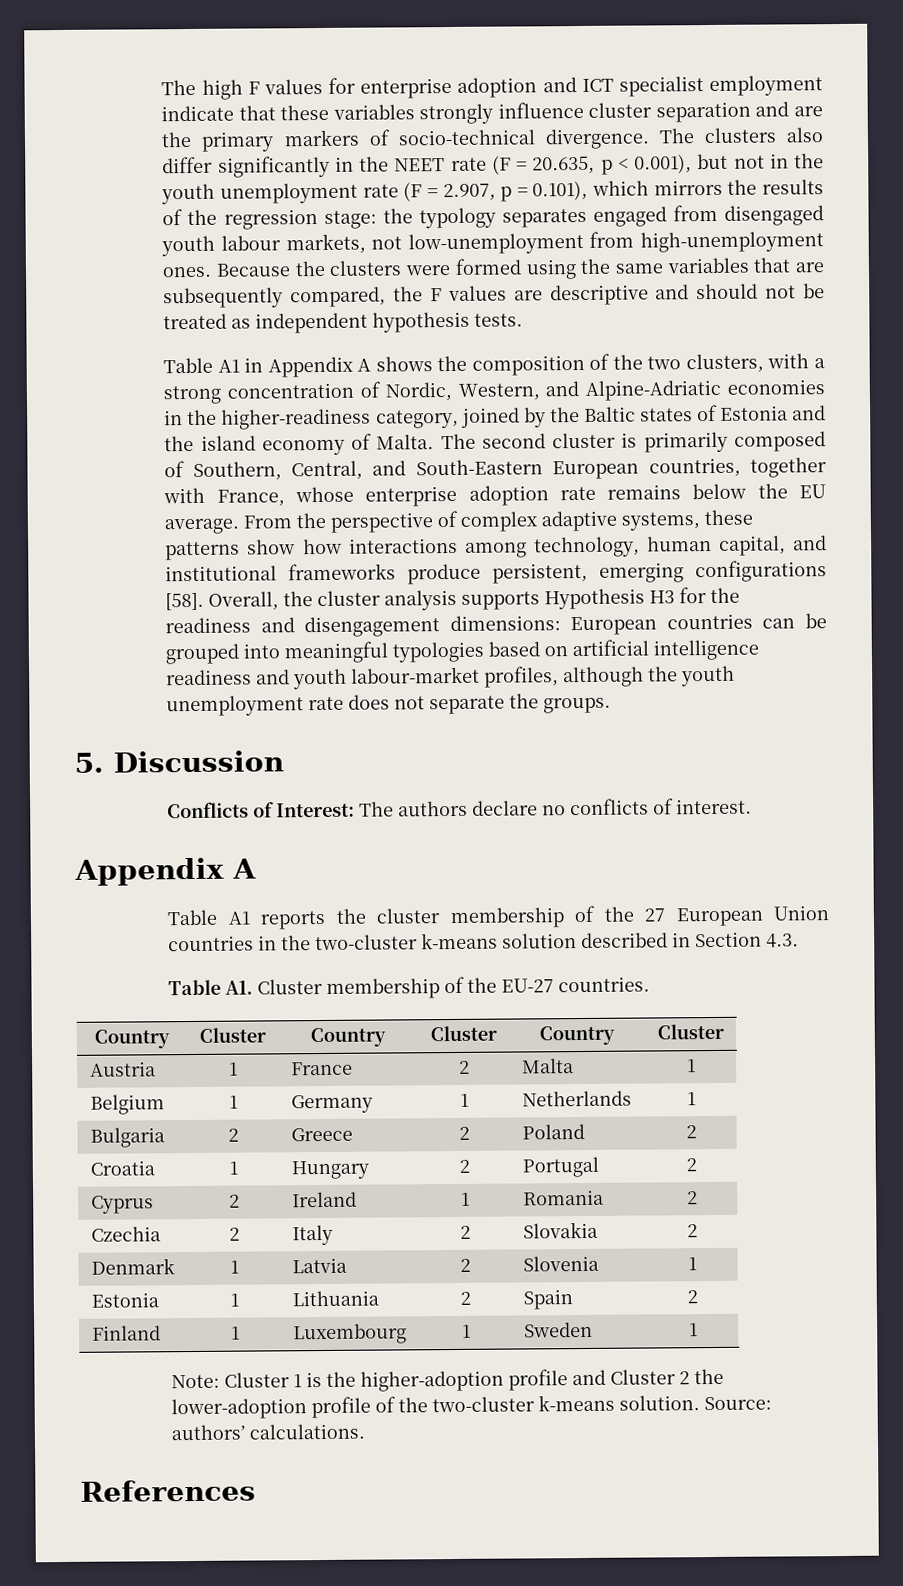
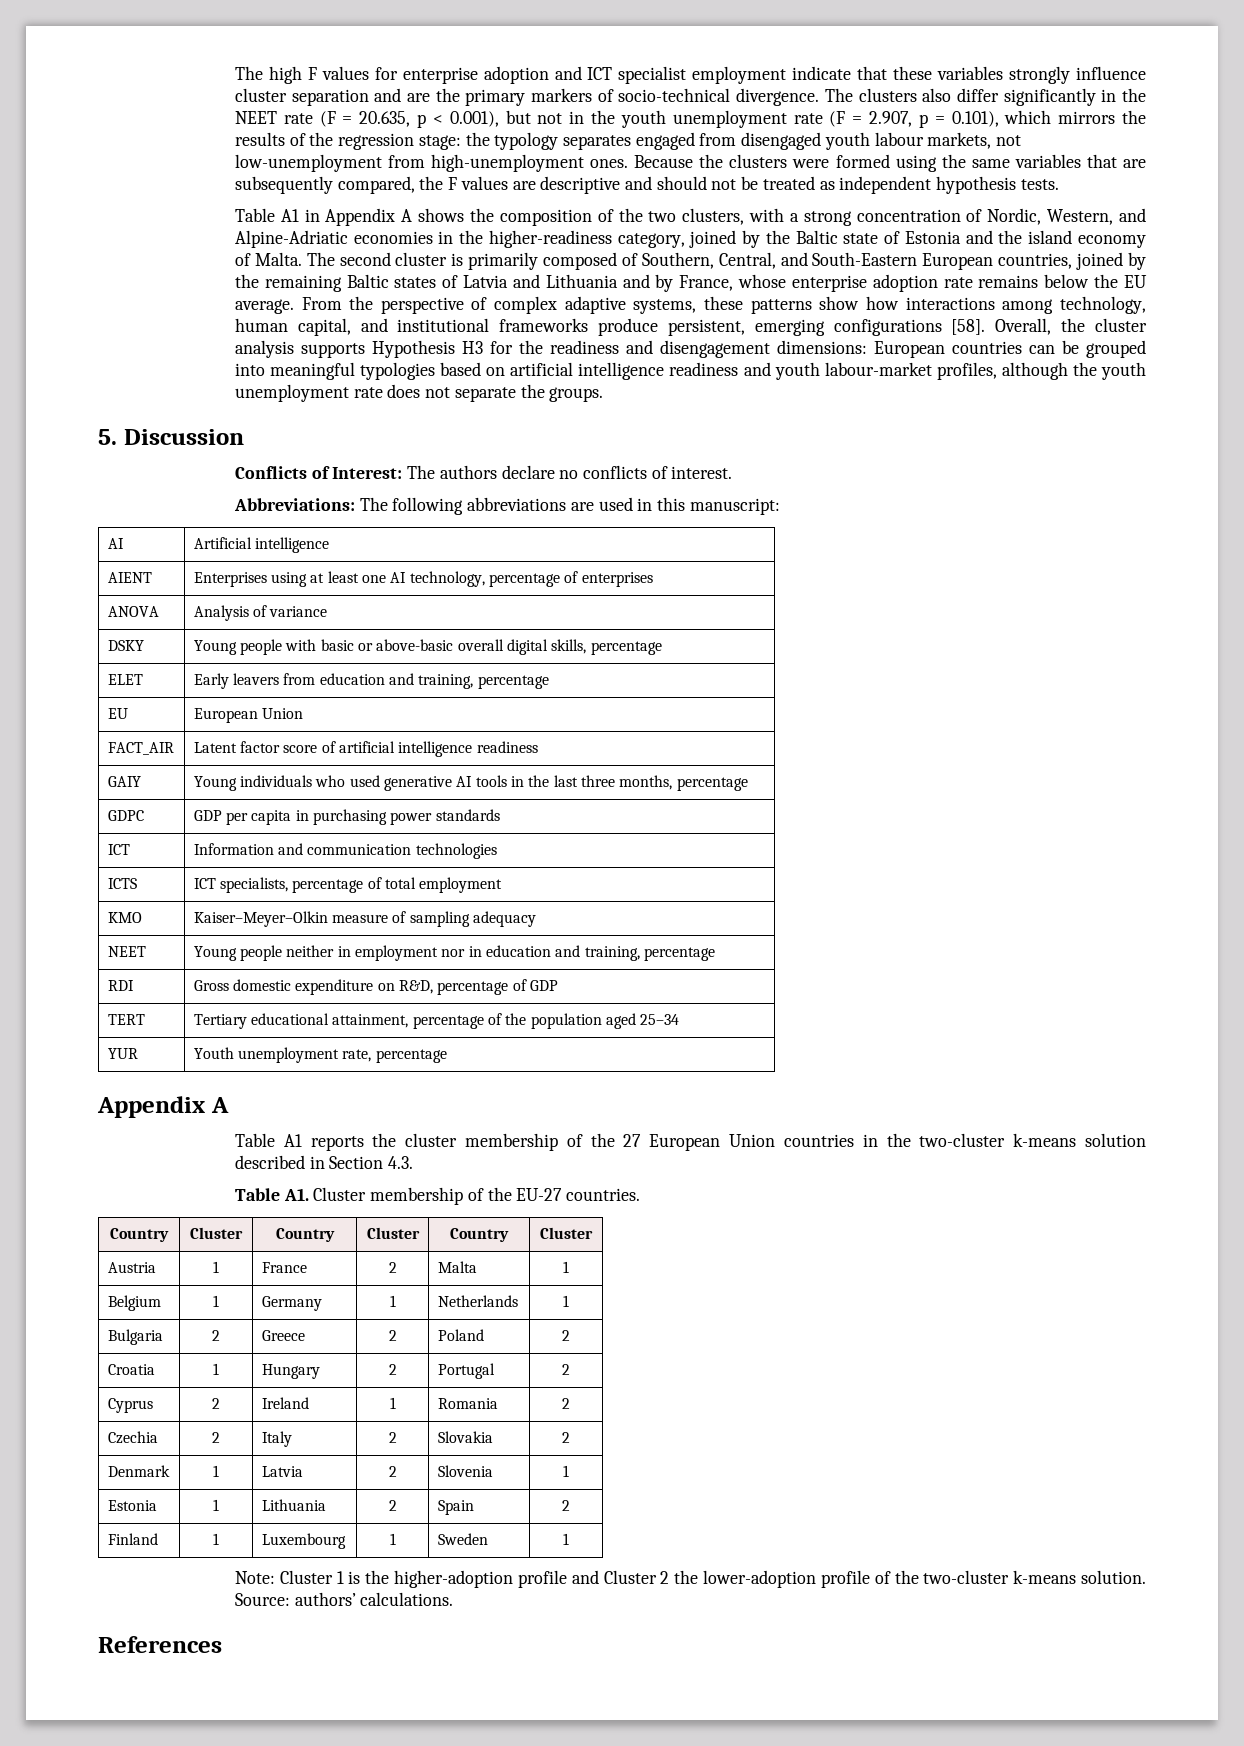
- Table A1 in Appendix A shows the composition of the two clusters, with a strong concentration of Nordic, Western, and Alpine-Adriatic economies in the higher-readiness category, joined by the Baltic states of Estonia and the island economy of Malta.
+ Table A1 in Appendix A shows the composition of the two clusters, with a strong concentration of Nordic, Western, and Alpine-Adriatic economies in the higher-readiness category, joined by the Baltic state of Estonia and the island economy of Malta.
- The second cluster is primarily composed of Southern, Central, and South-Eastern European countries, together with France, whose enterprise adoption rate remains below the EU average.
+ The second cluster is primarily composed of Southern, Central, and South-Eastern European countries, joined by the remaining Baltic states of Latvia and Lithuania and by France, whose enterprise adoption rate remains below the EU average.
+ Abbreviations: The following abbreviations are used in this manuscript:
+ AI | Artificial intelligence
+ AIENT | Enterprises using at least one AI technology, percentage of enterprises
+ ANOVA | Analysis of variance
+ DSKY | Young people with basic or above-basic overall digital skills, percentage
+ ELET | Early leavers from education and training, percentage
+ EU | European Union
+ FACT_AIR | Latent factor score of artificial intelligence readiness
+ GAIY | Young individuals who used generative AI tools in the last three months, percentage
+ GDPC | GDP per capita in purchasing power standards
+ ICT | Information and communication technologies
+ ICTS | ICT specialists, percentage of total employment
+ KMO | Kaiser–Meyer–Olkin measure of sampling adequacy
+ NEET | Young people neither in employment nor in education and training, percentage
+ RDI | Gross domestic expenditure on R&D, percentage of GDP
+ TERT | Tertiary educational attainment, percentage of the population aged 25–34
+ YUR | Youth unemployment rate, percentage

